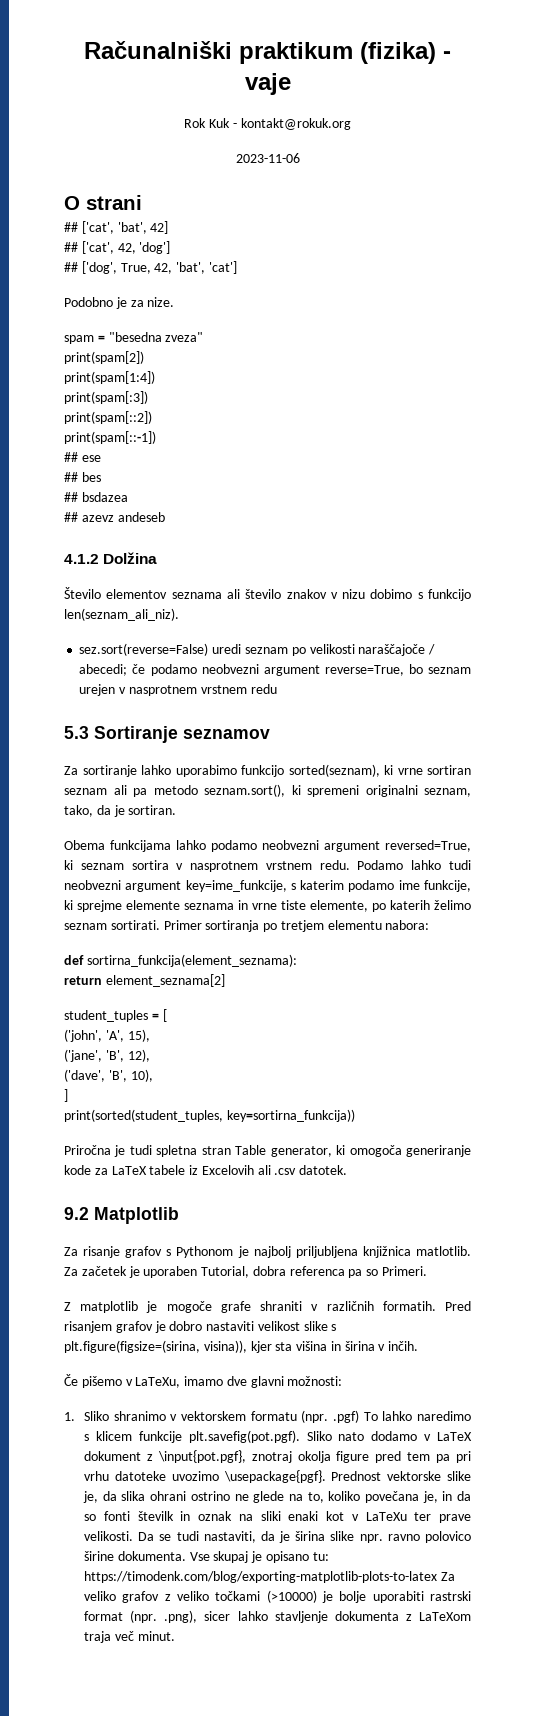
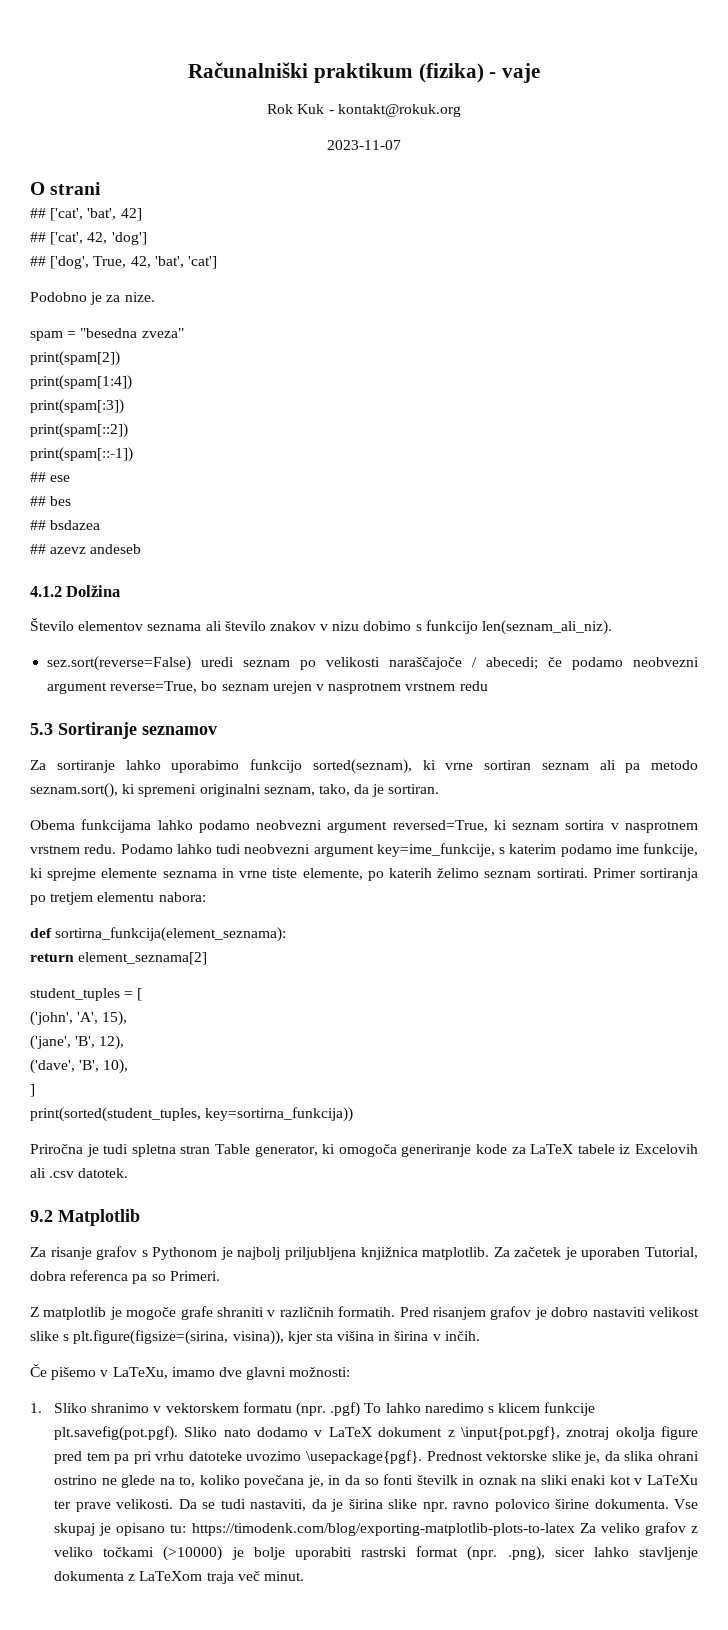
- 2023-11-06
+ 2023-11-07
- Za risanje grafov s Pythonom je najbolj priljubljena knjižnica matlotlib.
+ Za risanje grafov s Pythonom je najbolj priljubljena knjižnica matplotlib.

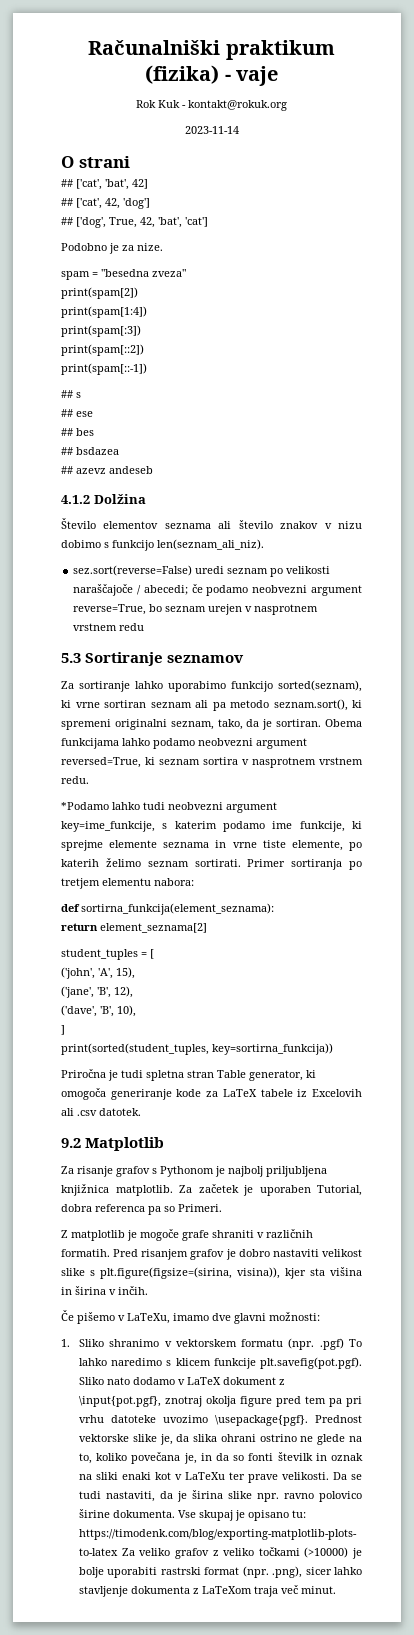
- 2023-11-07
+ 2023-11-14
+ ## s
- Za sortiranje lahko uporabimo funkcijo sorted(seznam), ki vrne sortiran seznam ali pa metodo seznam.sort(), ki spremeni originalni seznam, tako, da je sortiran.
- Obema funkcijama lahko podamo neobvezni argument reversed=True, ki seznam sortira v nasprotnem vrstnem redu. Podamo lahko tudi neobvezni argument key=ime_funkcije, s katerim podamo ime funkcije, ki sprejme elemente seznama in vrne tiste elemente, po katerih želimo seznam sortirati.
+ Za sortiranje lahko uporabimo funkcijo sorted(seznam), ki vrne sortiran seznam ali pa metodo seznam.sort(), ki spremeni originalni seznam, tako, da je sortiran. Obema funkcijama lahko podamo neobvezni argument reversed=True, ki seznam sortira v nasprotnem vrstnem redu.
+ *Podamo lahko tudi neobvezni argument key=ime_funkcije, s katerim podamo ime funkcije, ki sprejme elemente seznama in vrne tiste elemente, po katerih želimo seznam sortirati.

